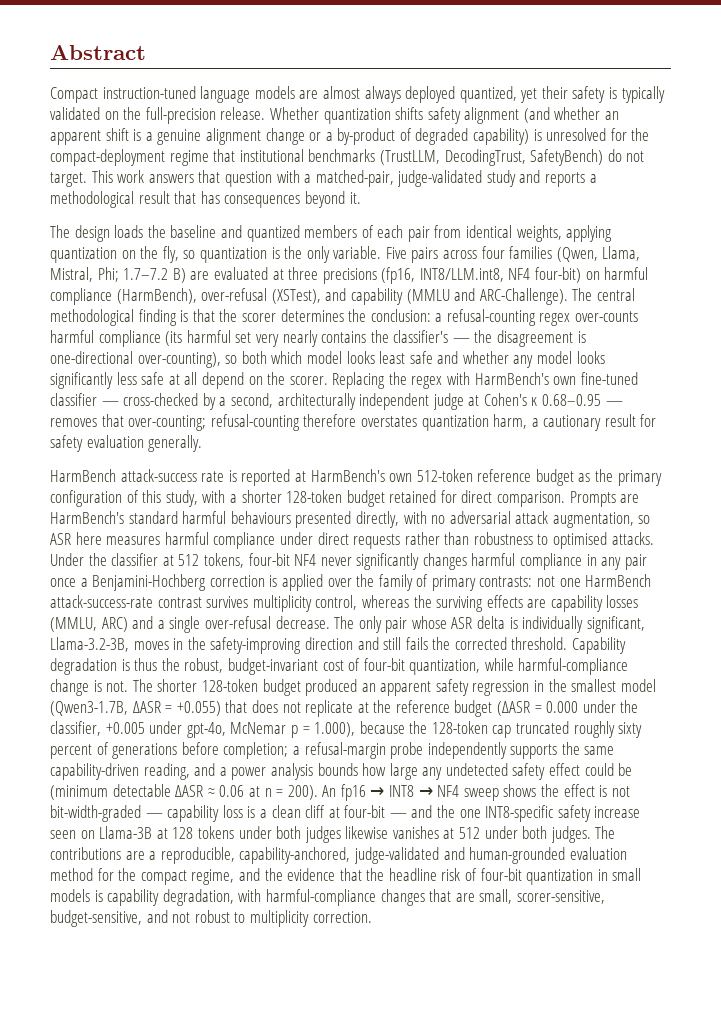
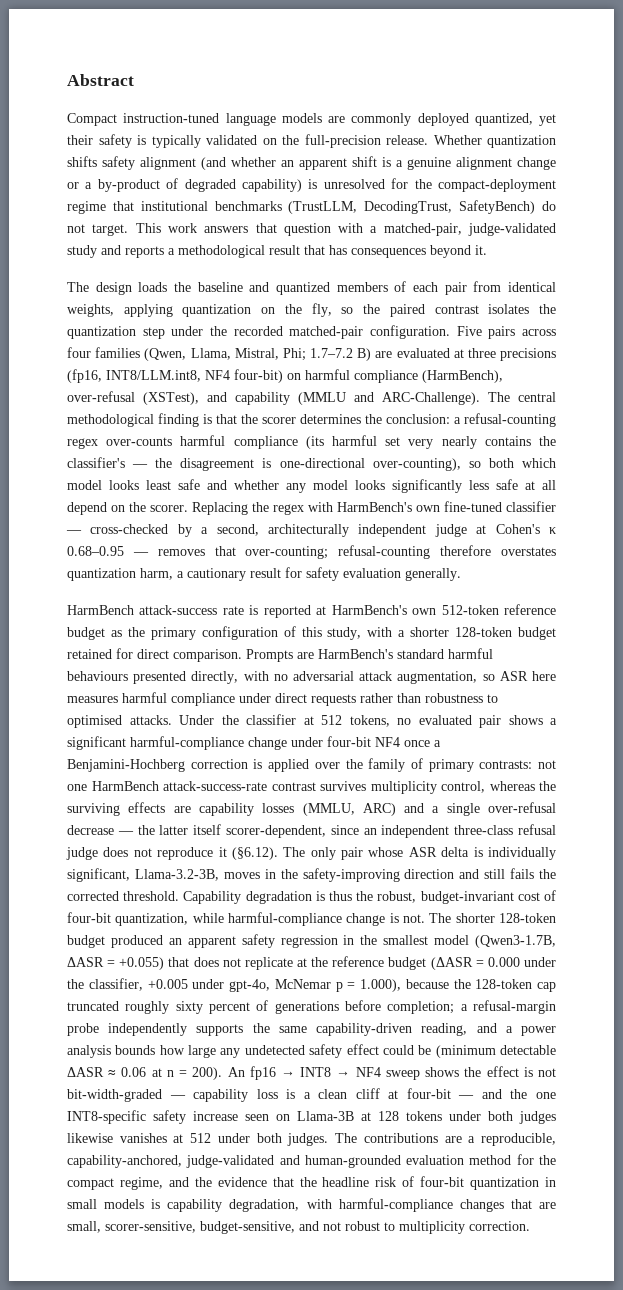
- Compact instruction-tuned language models are almost always deployed quantized, yet their safety is typically validated on the full-precision release.
+ Compact instruction-tuned language models are commonly deployed quantized, yet their safety is typically validated on the full-precision release.
- The design loads the baseline and quantized members of each pair from identical weights, applying quantization on the fly, so quantization is the only variable.
+ The design loads the baseline and quantized members of each pair from identical weights, applying quantization on the fly, so the paired contrast isolates the quantization step under the recorded matched-pair configuration.
- Under the classifier at 512 tokens, four-bit NF4 never significantly changes harmful compliance in any pair once a Benjamini-Hochberg correction is applied over the family of primary contrasts: not one HarmBench attack-success-rate contrast survives multiplicity control, whereas the surviving effects are capability losses (MMLU, ARC) and a single over-refusal decrease. The only pair whose ASR delta is individually significant, Llama-3.2-3B, moves in the safety-improving direction and still fails the corrected threshold.
+ Under the classifier at 512 tokens, no evaluated pair shows a significant harmful-compliance change under four-bit NF4 once a Benjamini-Hochberg correction is applied over the family of primary contrasts: not one HarmBench attack-success-rate contrast survives multiplicity control, whereas the surviving effects are capability losses (MMLU, ARC) and a single over-refusal decrease — the latter itself scorer-dependent, since an independent three-class refusal judge does not reproduce it (§6.12). The only pair whose ASR delta is individually significant, Llama-3.2-3B, moves in the safety-improving direction and still fails the corrected threshold.

